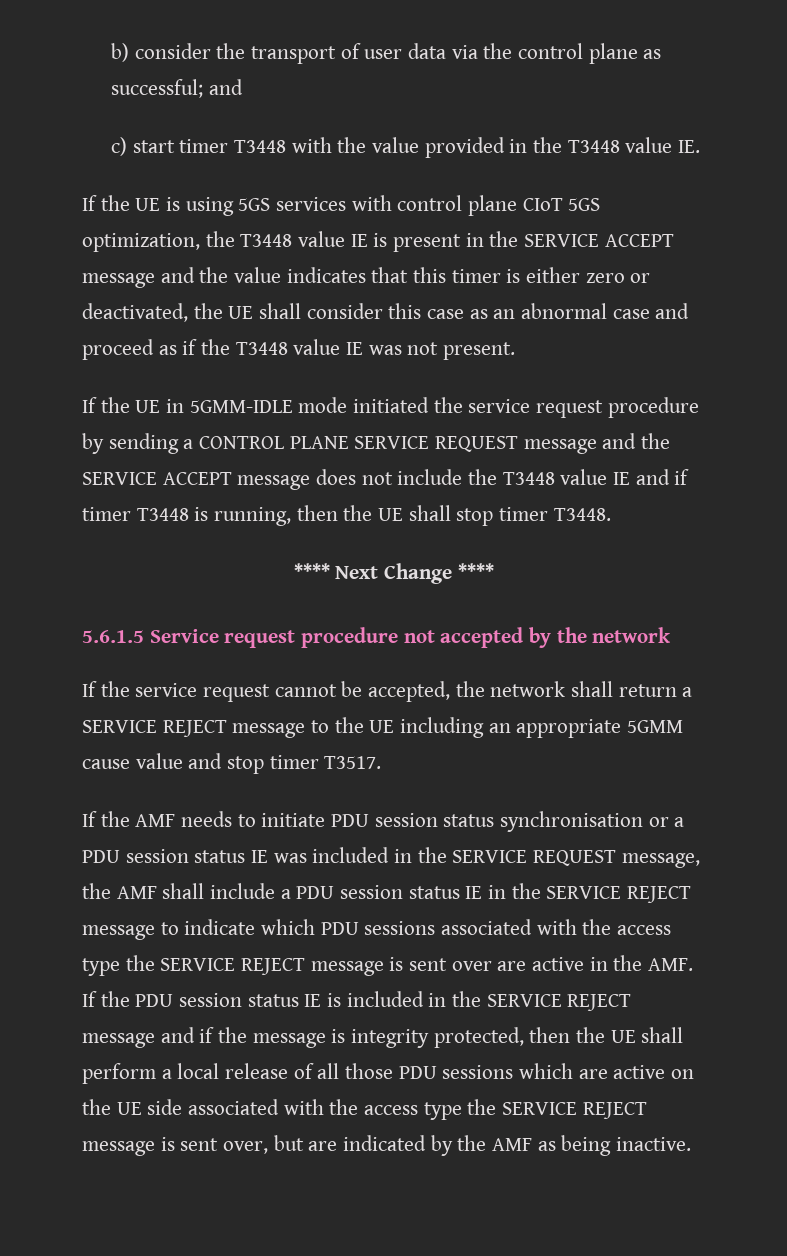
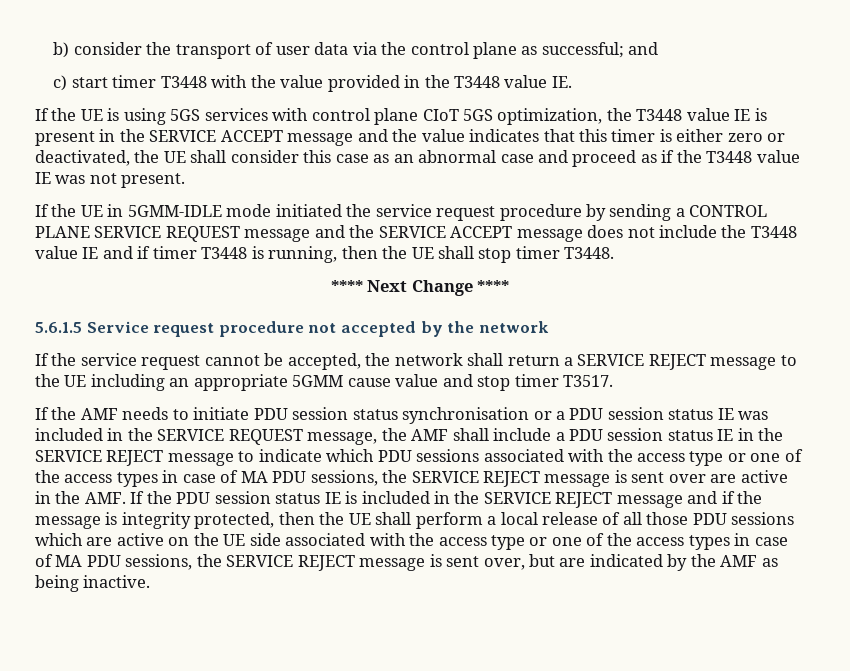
- If the AMF needs to initiate PDU session status synchronisation or a PDU session status IE was included in the SERVICE REQUEST message, the AMF shall include a PDU session status IE in the SERVICE REJECT message to indicate which PDU sessions associated with the access type the SERVICE REJECT message is sent over are active in the AMF. If the PDU session status IE is included in the SERVICE REJECT message and if the message is integrity protected, then the UE shall perform a local release of all those PDU sessions which are active on the UE side associated with the access type the SERVICE REJECT message is sent over, but are indicated by the AMF as being inactive.
+ If the AMF needs to initiate PDU session status synchronisation or a PDU session status IE was included in the SERVICE REQUEST message, the AMF shall include a PDU session status IE in the SERVICE REJECT message to indicate which PDU sessions associated with the access type or one of the access types in case of MA PDU sessions, the SERVICE REJECT message is sent over are active in the AMF. If the PDU session status IE is included in the SERVICE REJECT message and if the message is integrity protected, then the UE shall perform a local release of all those PDU sessions which are active on the UE side associated with the access type or one of the access types in case of MA PDU sessions, the SERVICE REJECT message is sent over, but are indicated by the AMF as being inactive.

